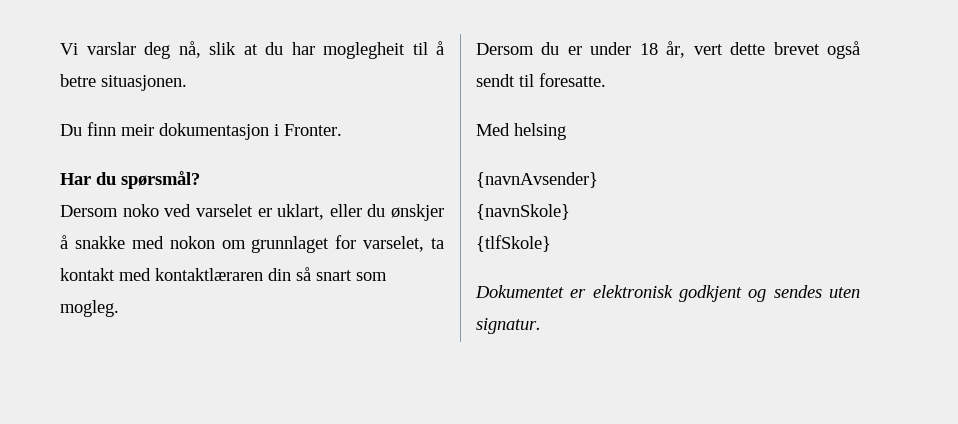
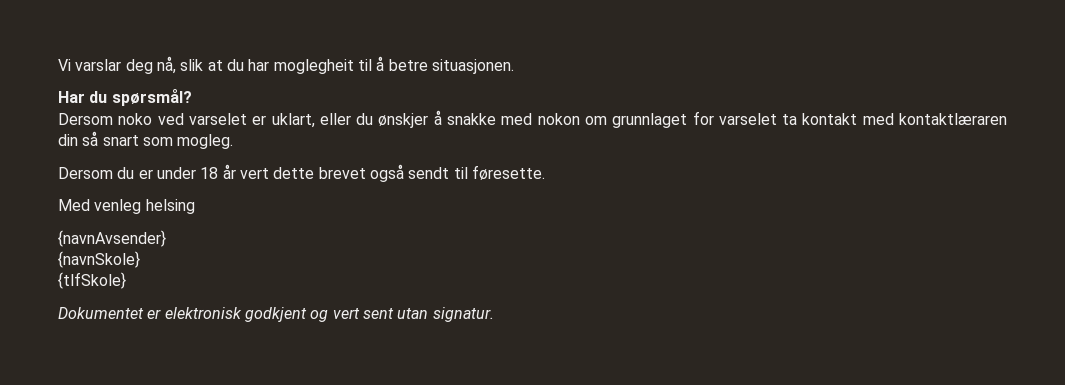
- Du finn meir dokumentasjon i Fronter.
- Dersom noko ved varselet er uklart, eller du ønskjer å snakke med nokon om grunnlaget for varselet, ta kontakt med kontaktlæraren din så snart som mogleg.
+ Dersom noko ved varselet er uklart, eller du ønskjer å snakke med nokon om grunnlaget for varselet ta kontakt med kontaktlæraren din så snart som mogleg.
- Dersom du er under 18 år, vert dette brevet også sendt til foresatte.
+ Dersom du er under 18 år vert dette brevet også sendt til føresette.
- Med helsing
+ Med venleg helsing
- Dokumentet er elektronisk godkjent og sendes uten signatur.
+ Dokumentet er elektronisk godkjent og vert sent utan signatur.

